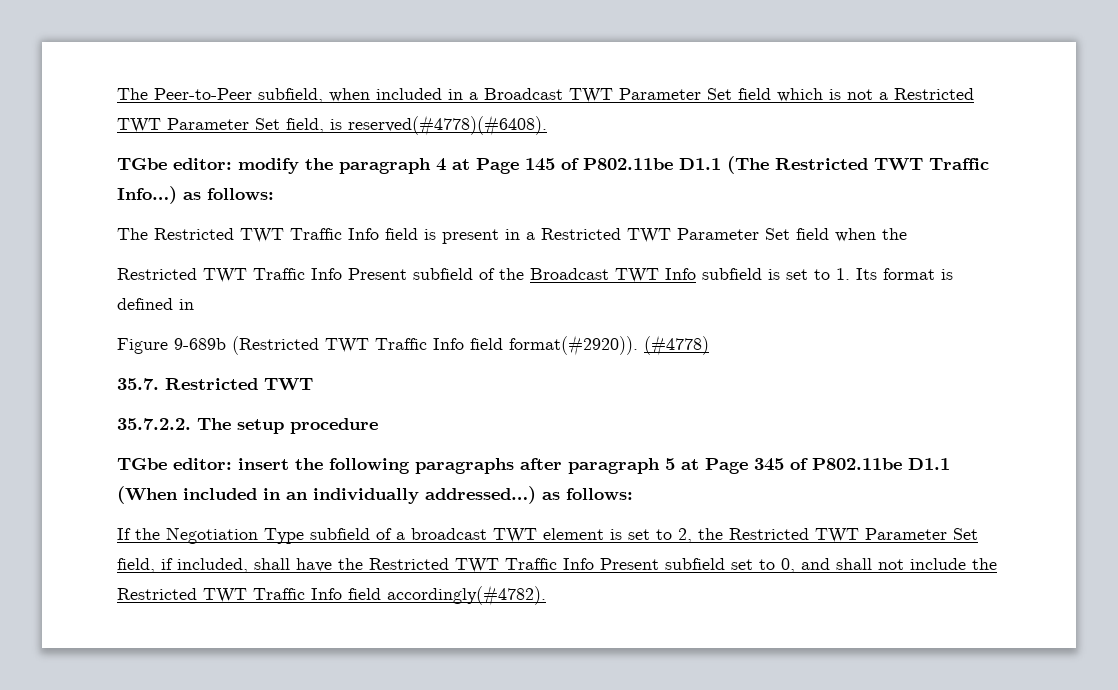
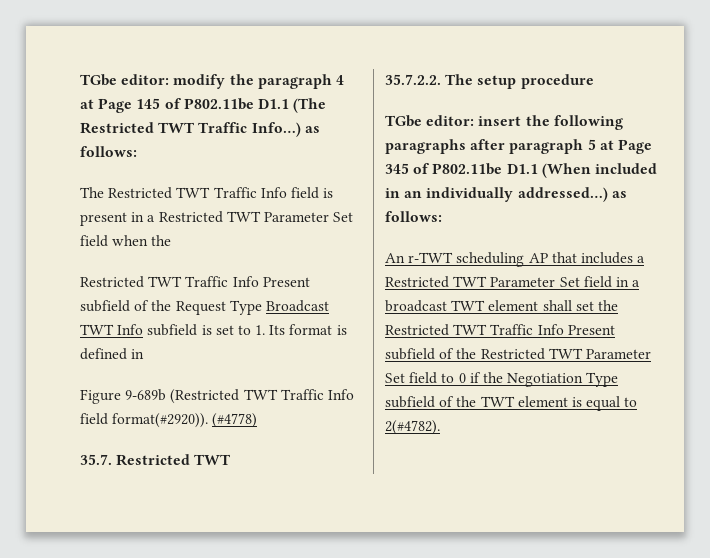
- The Peer-to-Peer subfield, when included in a Broadcast TWT Parameter Set field which is not a Restricted TWT Parameter Set field, is reserved(#4778)(#6408).
- Restricted TWT Traffic Info Present subfield of the Broadcast TWT Info subfield is set to 1. Its format is defined in
+ Restricted TWT Traffic Info Present subfield of the Request Type Broadcast TWT Info subfield is set to 1. Its format is defined in
- If the Negotiation Type subfield of a broadcast TWT element is set to 2, the Restricted TWT Parameter Set field, if included, shall have the Restricted TWT Traffic Info Present subfield set to 0, and shall not include the Restricted TWT Traffic Info field accordingly(#4782).
+ An r-TWT scheduling AP that includes a Restricted TWT Parameter Set field in a broadcast TWT element shall set the Restricted TWT Traffic Info Present subfield of the Restricted TWT Parameter Set field to 0 if the Negotiation Type subfield of the TWT element is equal to 2(#4782).

